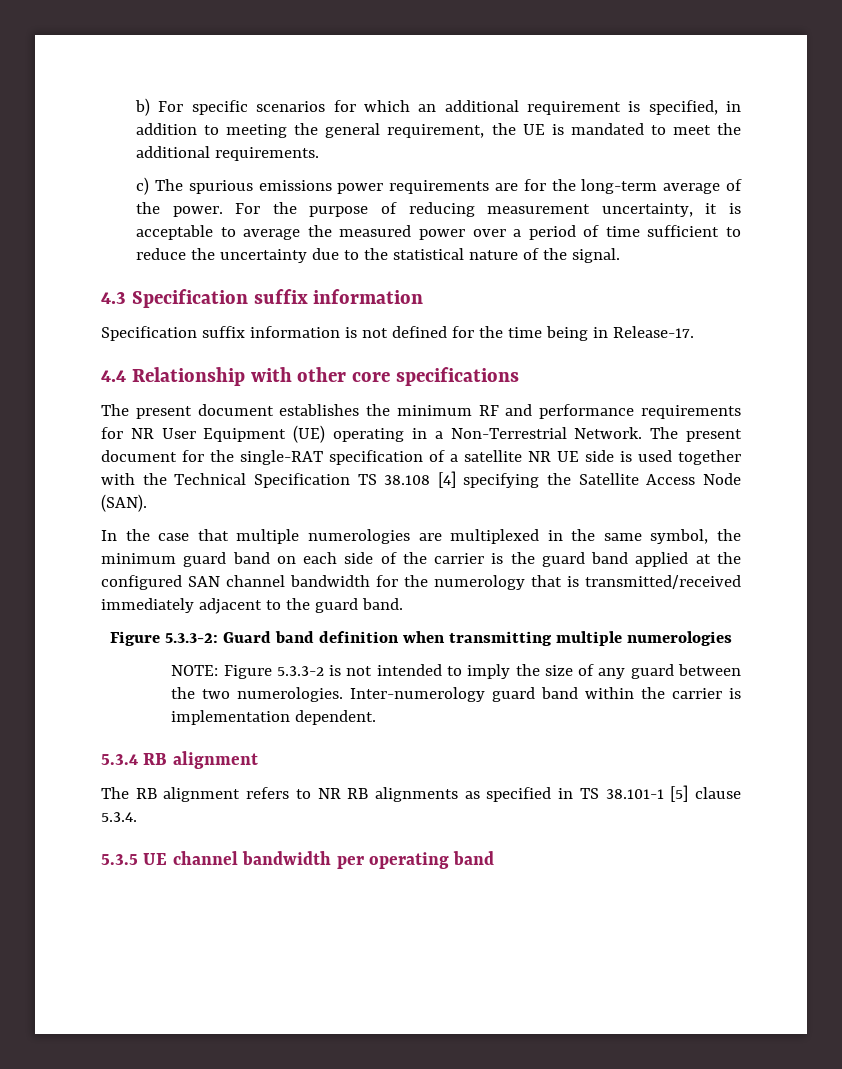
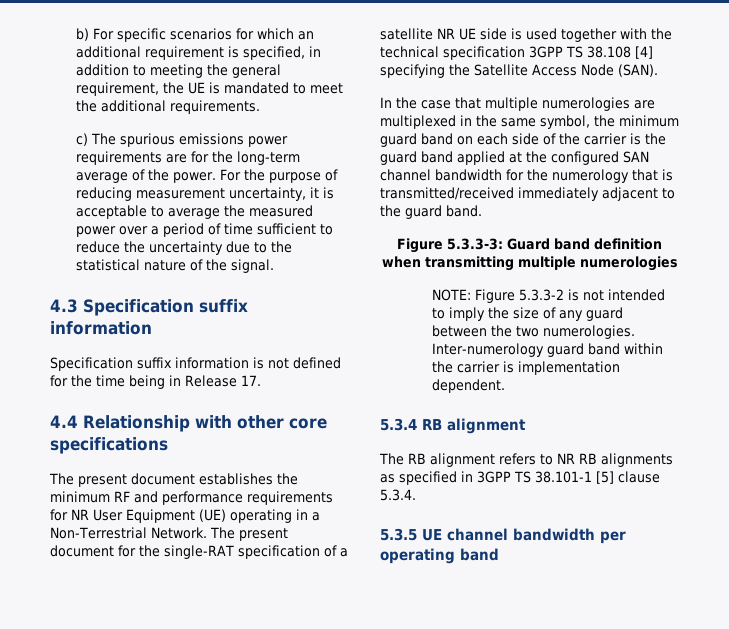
- Specification suffix information is not defined for the time being in Release-17.
+ Specification suffix information is not defined for the time being in Release 17.
- The present document for the single-RAT specification of a satellite NR UE side is used together with the Technical Specification TS 38.108 [4] specifying the Satellite Access Node (SAN).
+ The present document for the single-RAT specification of a satellite NR UE side is used together with the technical specification 3GPP TS 38.108 [4] specifying the Satellite Access Node (SAN).
- Figure 5.3.3-2: Guard band definition when transmitting multiple numerologies
+ Figure 5.3.3-3: Guard band definition when transmitting multiple numerologies
- The RB alignment refers to NR RB alignments as specified in TS 38.101-1 [5] clause 5.3.4.
+ The RB alignment refers to NR RB alignments as specified in 3GPP TS 38.101-1 [5] clause 5.3.4.

